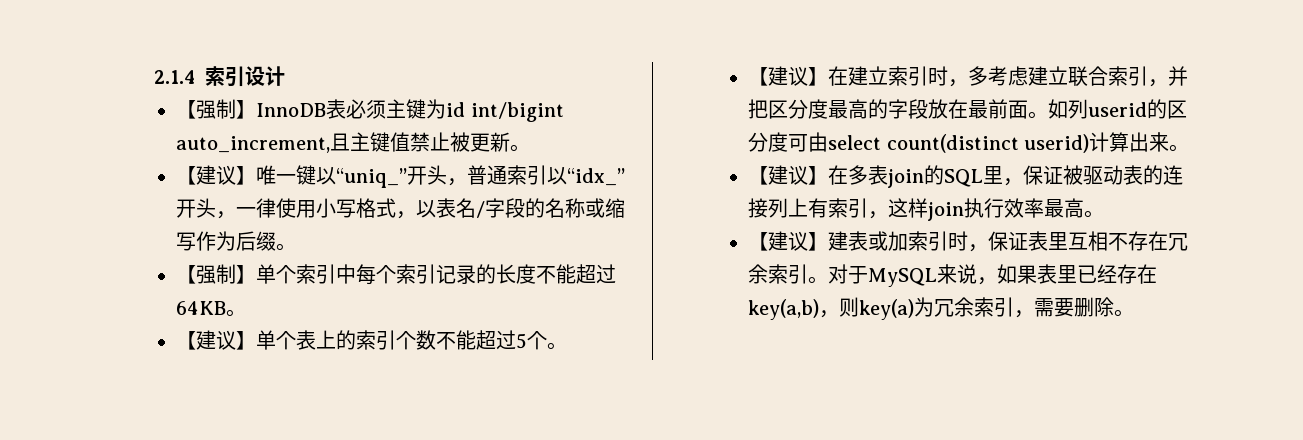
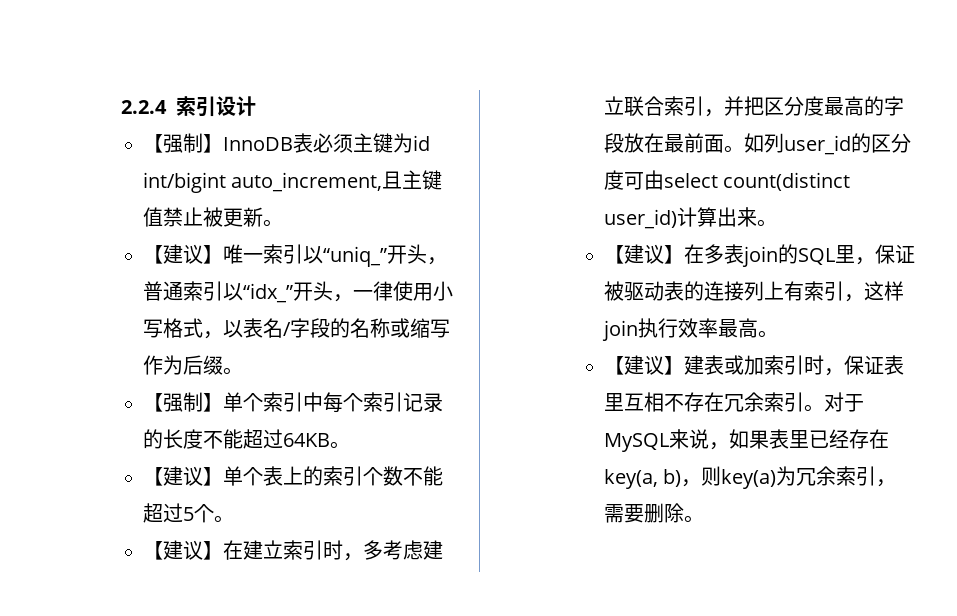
- 2.1.4索引设计
+ 2.2.4索引设计
- 【建议】唯一键以“uniq_”开头，普通索引以“idx_”开头，一律使用小写格式，以表名/字段的名称或缩写作为后缀。
+ 【建议】唯一索引以“uniq_”开头，普通索引以“idx_”开头，一律使用小写格式，以表名/字段的名称或缩写作为后缀。
- 如列userid的区分度可由select count(distinct userid)计算出来。
+ 如列user_id的区分度可由select count(distinct user_id)计算出来。
- 对于MySQL来说，如果表里已经存在key(a,b)，则key(a)为冗余索引，需要删除。
+ 对于MySQL来说，如果表里已经存在key(a, b)，则key(a)为冗余索引，需要删除。

